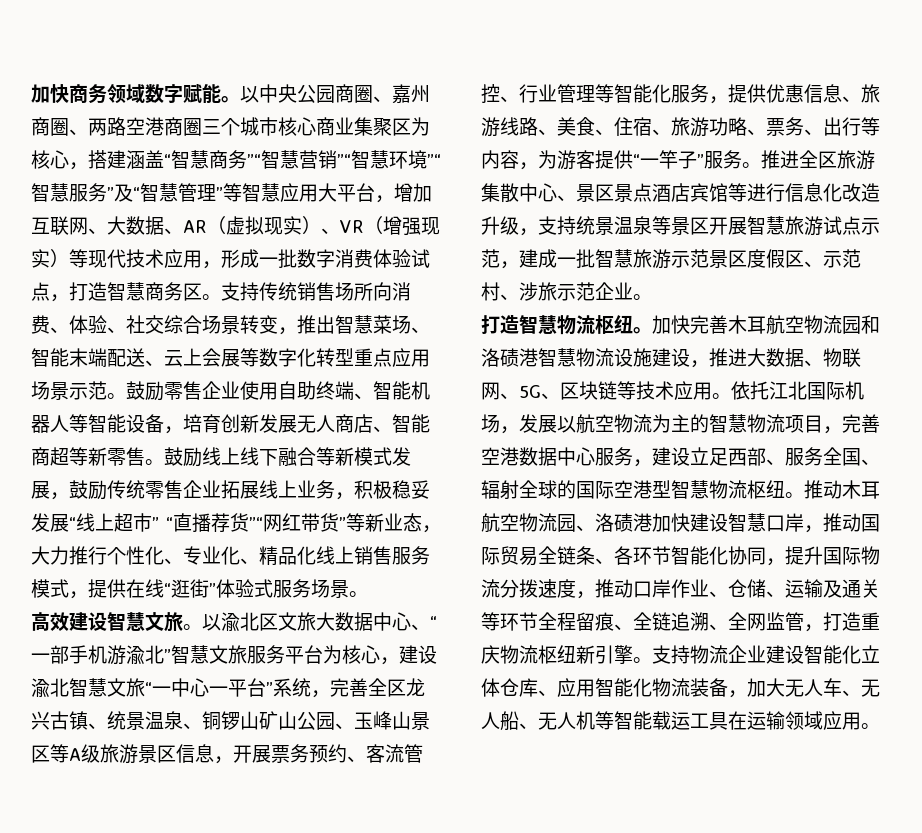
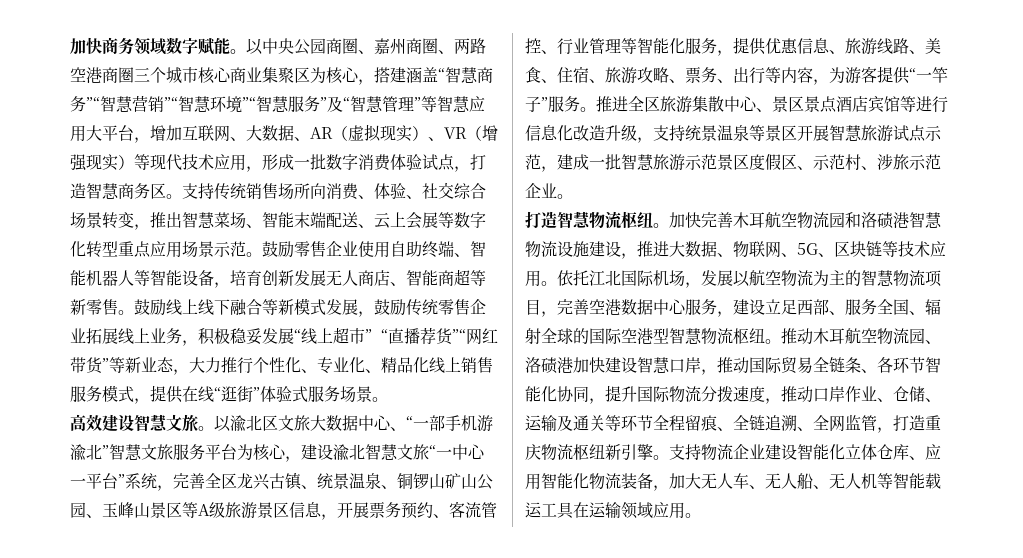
- 以渝北区文旅大数据中心、“一部手机游渝北”智慧文旅服务平台为核心，建设渝北智慧文旅“一中心一平台”系统，完善全区龙兴古镇、统景温泉、铜锣山矿山公园、玉峰山景区等A级旅游景区信息，开展票务预约、客流管控、行业管理等智能化服务，提供优惠信息、旅游线路、美食、住宿、旅游功略、票务、出行等内容，为游客提供“一竿子”服务。
+ 以渝北区文旅大数据中心、“一部手机游渝北”智慧文旅服务平台为核心，建设渝北智慧文旅“一中心一平台”系统，完善全区龙兴古镇、统景温泉、铜锣山矿山公园、玉峰山景区等A级旅游景区信息，开展票务预约、客流管控、行业管理等智能化服务，提供优惠信息、旅游线路、美食、住宿、旅游攻略、票务、出行等内容，为游客提供“一竿子”服务。

